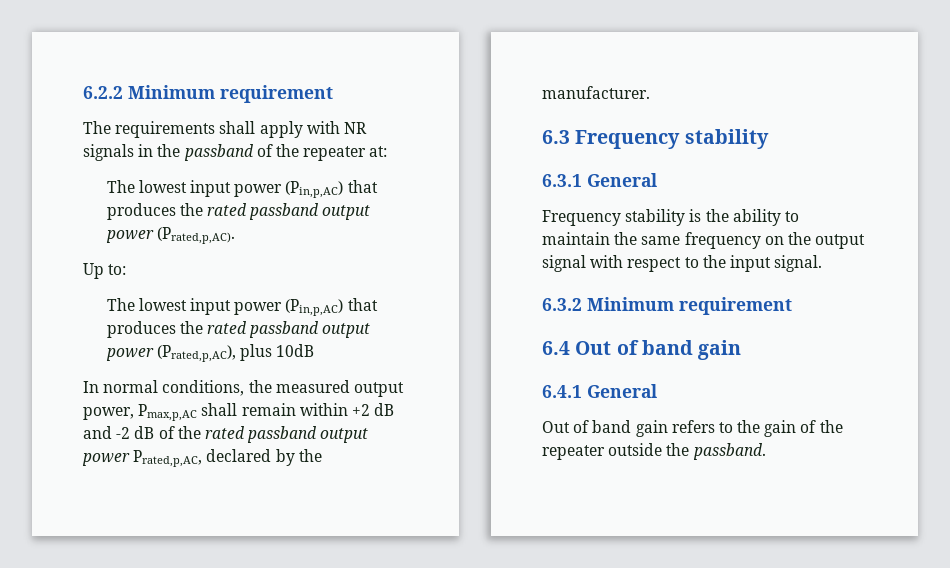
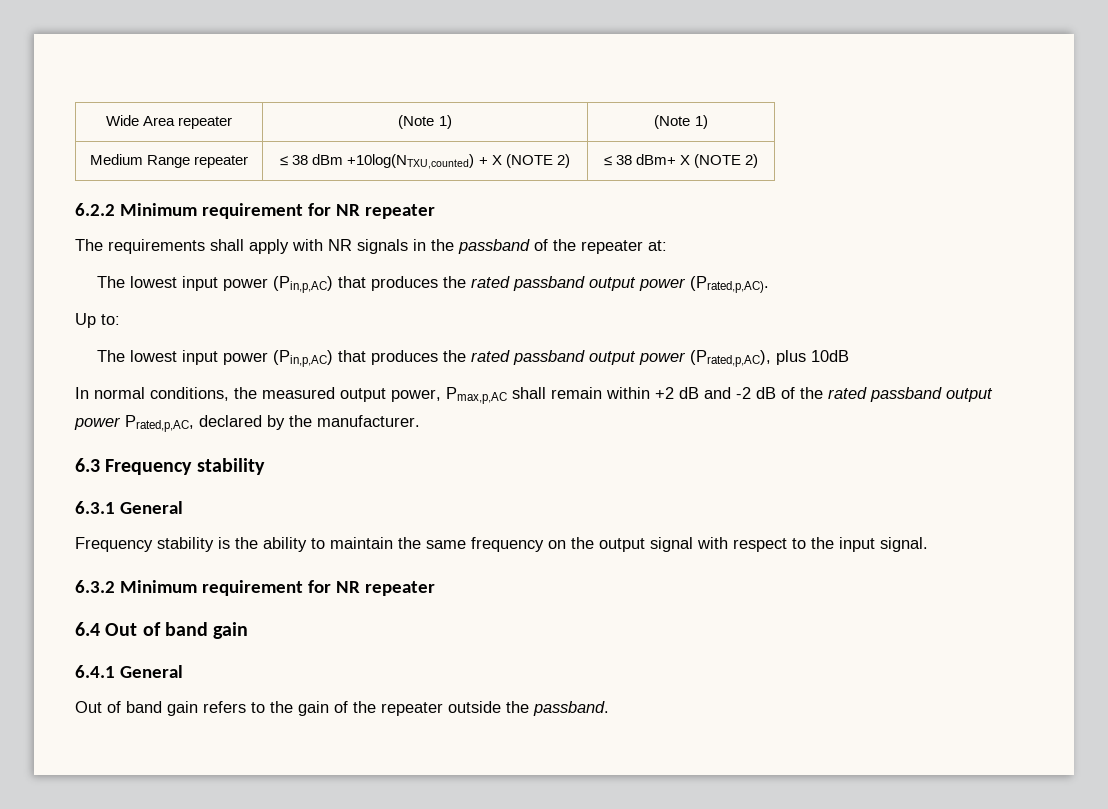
+ Wide Area repeater | (Note 1) | (Note 1)
+ Medium Range repeater | ≤ 38 dBm +10log(NTXU,counted) + X (NOTE 2) | ≤ 38 dBm+ X (NOTE 2)
- 6.2.2 Minimum requirement
+ 6.2.2 Minimum requirement for NR repeater
- 6.3.2 Minimum requirement
+ 6.3.2 Minimum requirement for NR repeater

